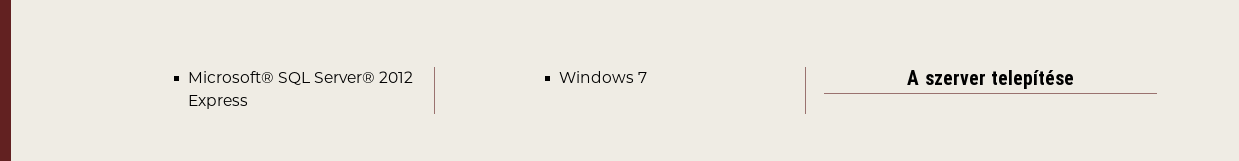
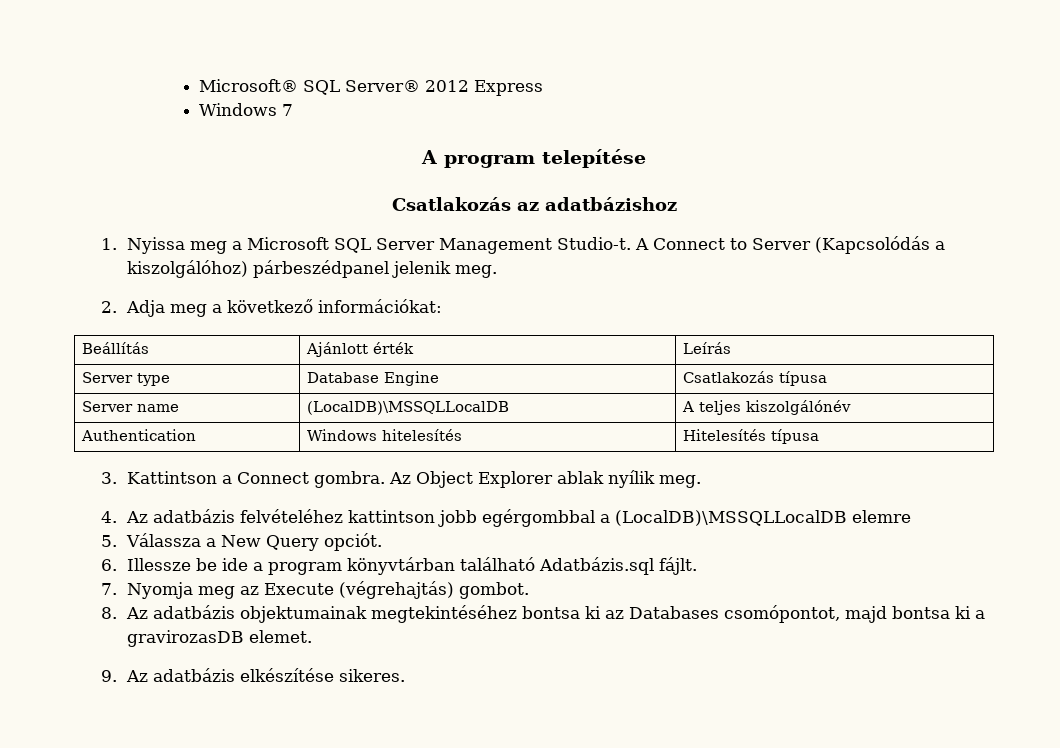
- A szerver telepítése
+ A program telepítése
+ Csatlakozás az adatbázishoz
+ 1. Nyissa meg a Microsoft SQL Server Management Studio-t. A Connect to Server (Kapcsolódás a kiszolgálóhoz) párbeszédpanel jelenik meg.
+ 2. Adja meg a következő információkat:
+ Beállítás | Ajánlott érték | Leírás
+ Server type | Database Engine | Csatlakozás típusa
+ Server name | (LocalDB)\MSSQLLocalDB | A teljes kiszolgálónév
+ Authentication | Windows hitelesítés | Hitelesítés típusa
+ 3. Kattintson a Connect gombra. Az Object Explorer ablak nyílik meg.
+ 4. Az adatbázis felvételéhez kattintson jobb egérgombbal a (LocalDB)\MSSQLLocalDB elemre
+ 5. Válassza a New Query opciót.
+ 6. Illessze be ide a program könyvtárban található Adatbázis.sql fájlt.
+ 7. Nyomja meg az Execute (végrehajtás) gombot.
+ 8. Az adatbázis objektumainak megtekintéséhez bontsa ki az Databases csomópontot, majd bontsa ki a gravirozasDB elemet.
+ 9. Az adatbázis elkészítése sikeres.

